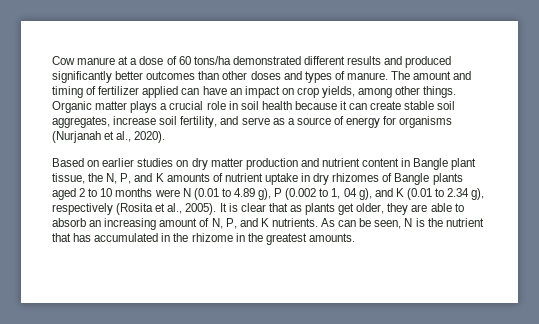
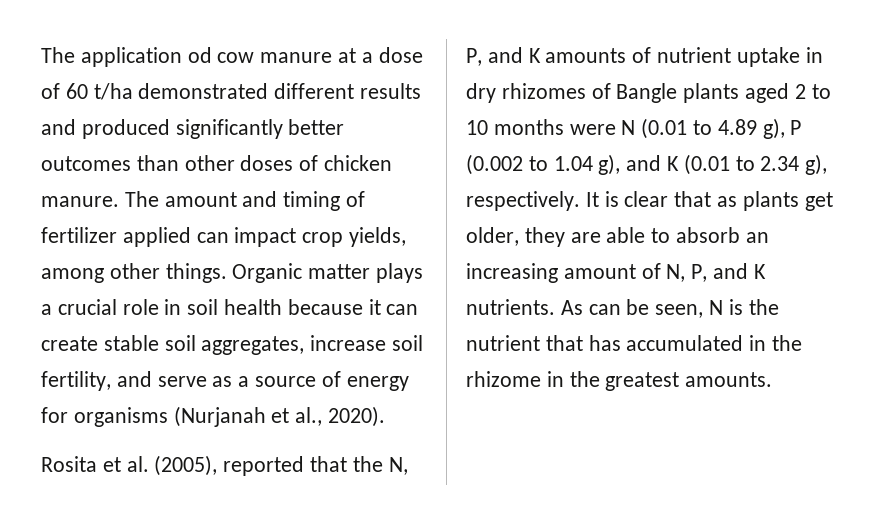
- Cow manure at a dose of 60 tons/ha demonstrated different results and produced significantly better outcomes than other doses and types of manure.
+ The application od cow manure at a dose of 60 t/ha demonstrated different results and produced significantly better outcomes than other doses of chicken manure.
- The amount and timing of fertilizer applied can have an impact on crop yields, among other things.
+ The amount and timing of fertilizer applied can impact crop yields, among other things.
- Based on earlier studies on dry matter production and nutrient content in Bangle plant tissue, the N, P, and K amounts of nutrient uptake in dry rhizomes of Bangle plants aged 2 to 10 months were N (0.01 to 4.89 g), P (0.002 to 1, 04 g), and K (0.01 to 2.34 g), respectively (Rosita et al., 2005).
+ Rosita et al. (2005), reported that the N, P, and K amounts of nutrient uptake in dry rhizomes of Bangle plants aged 2 to 10 months were N (0.01 to 4.89 g), P (0.002 to 1.04 g), and K (0.01 to 2.34 g), respectively.

